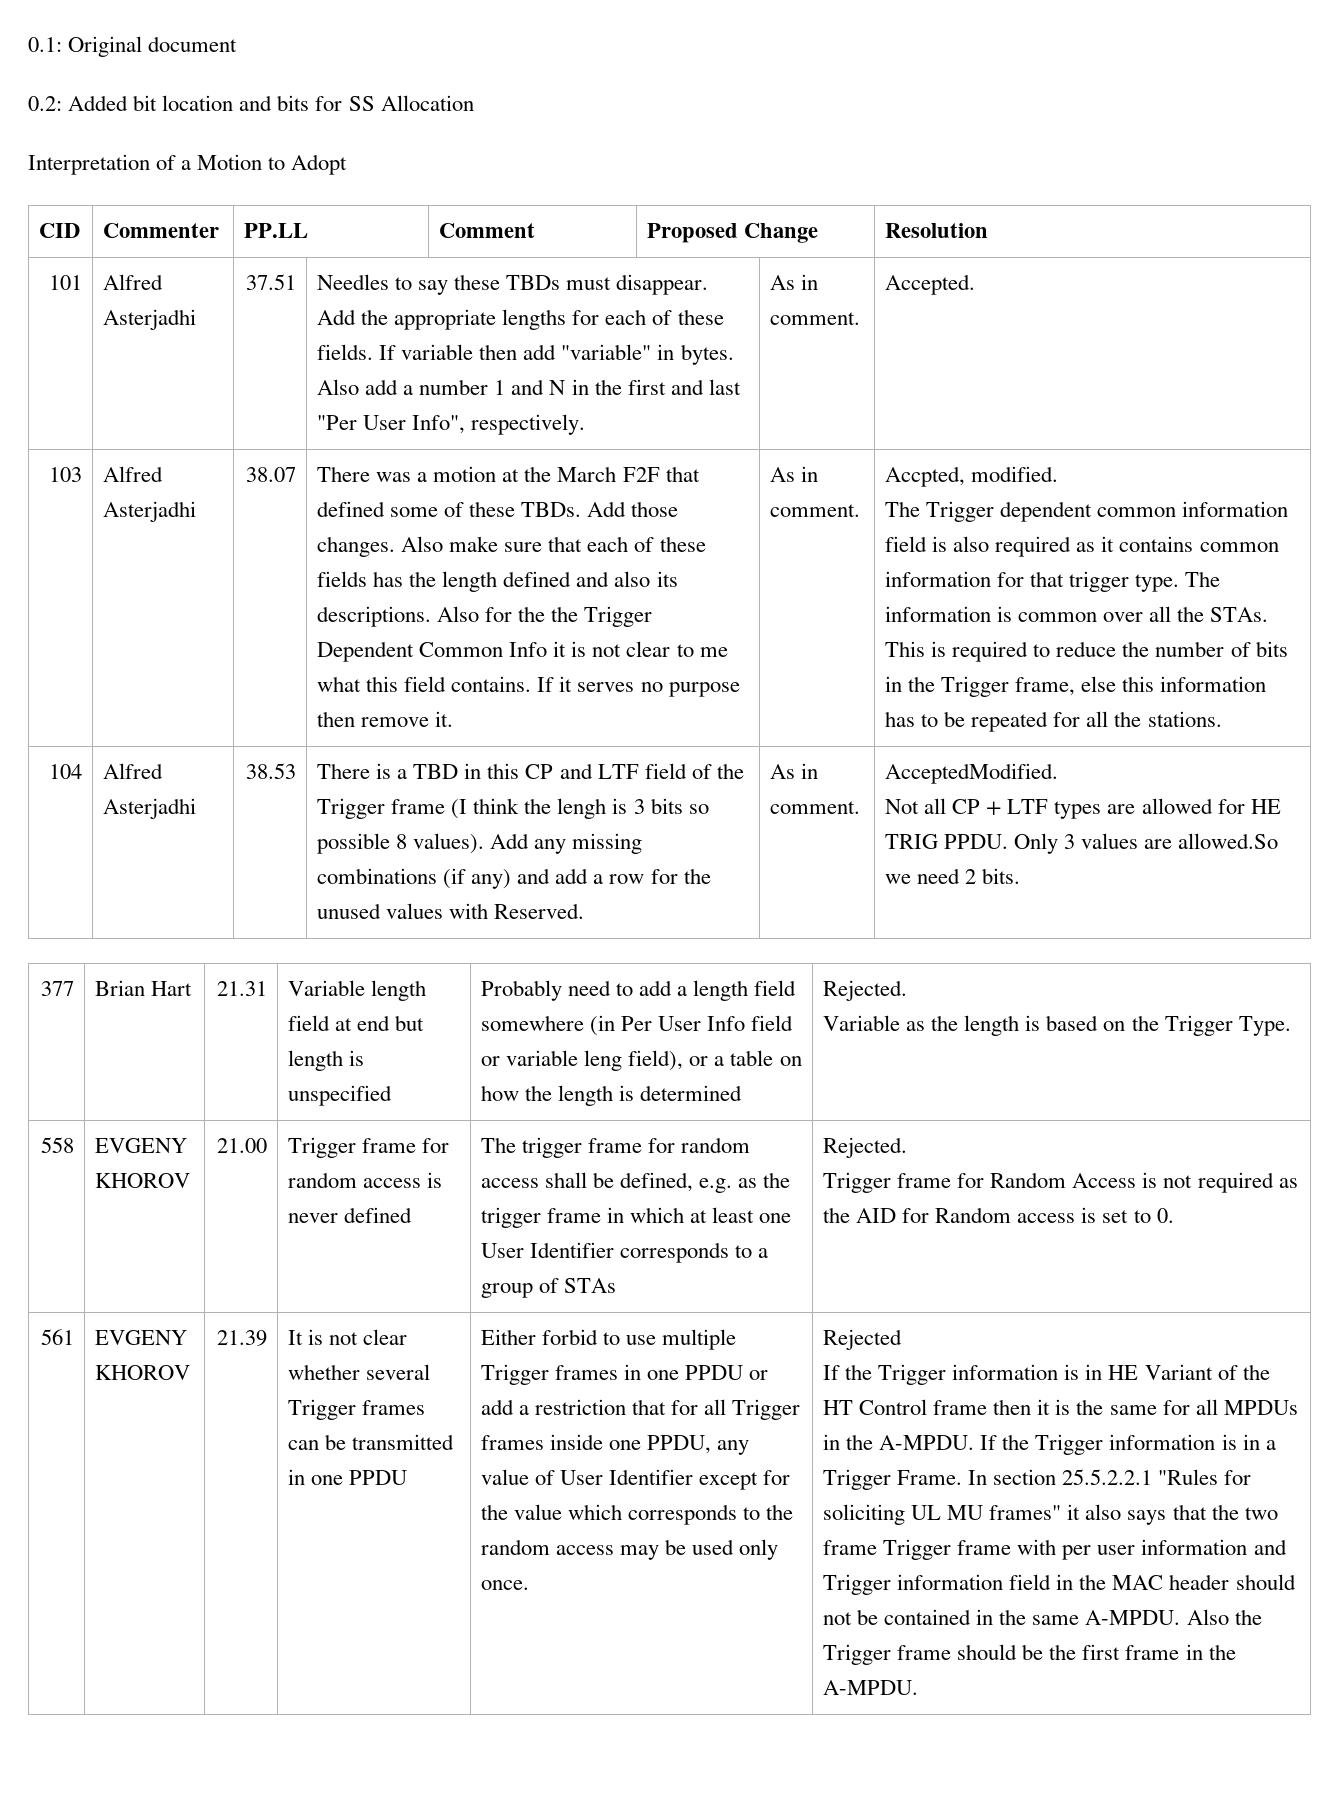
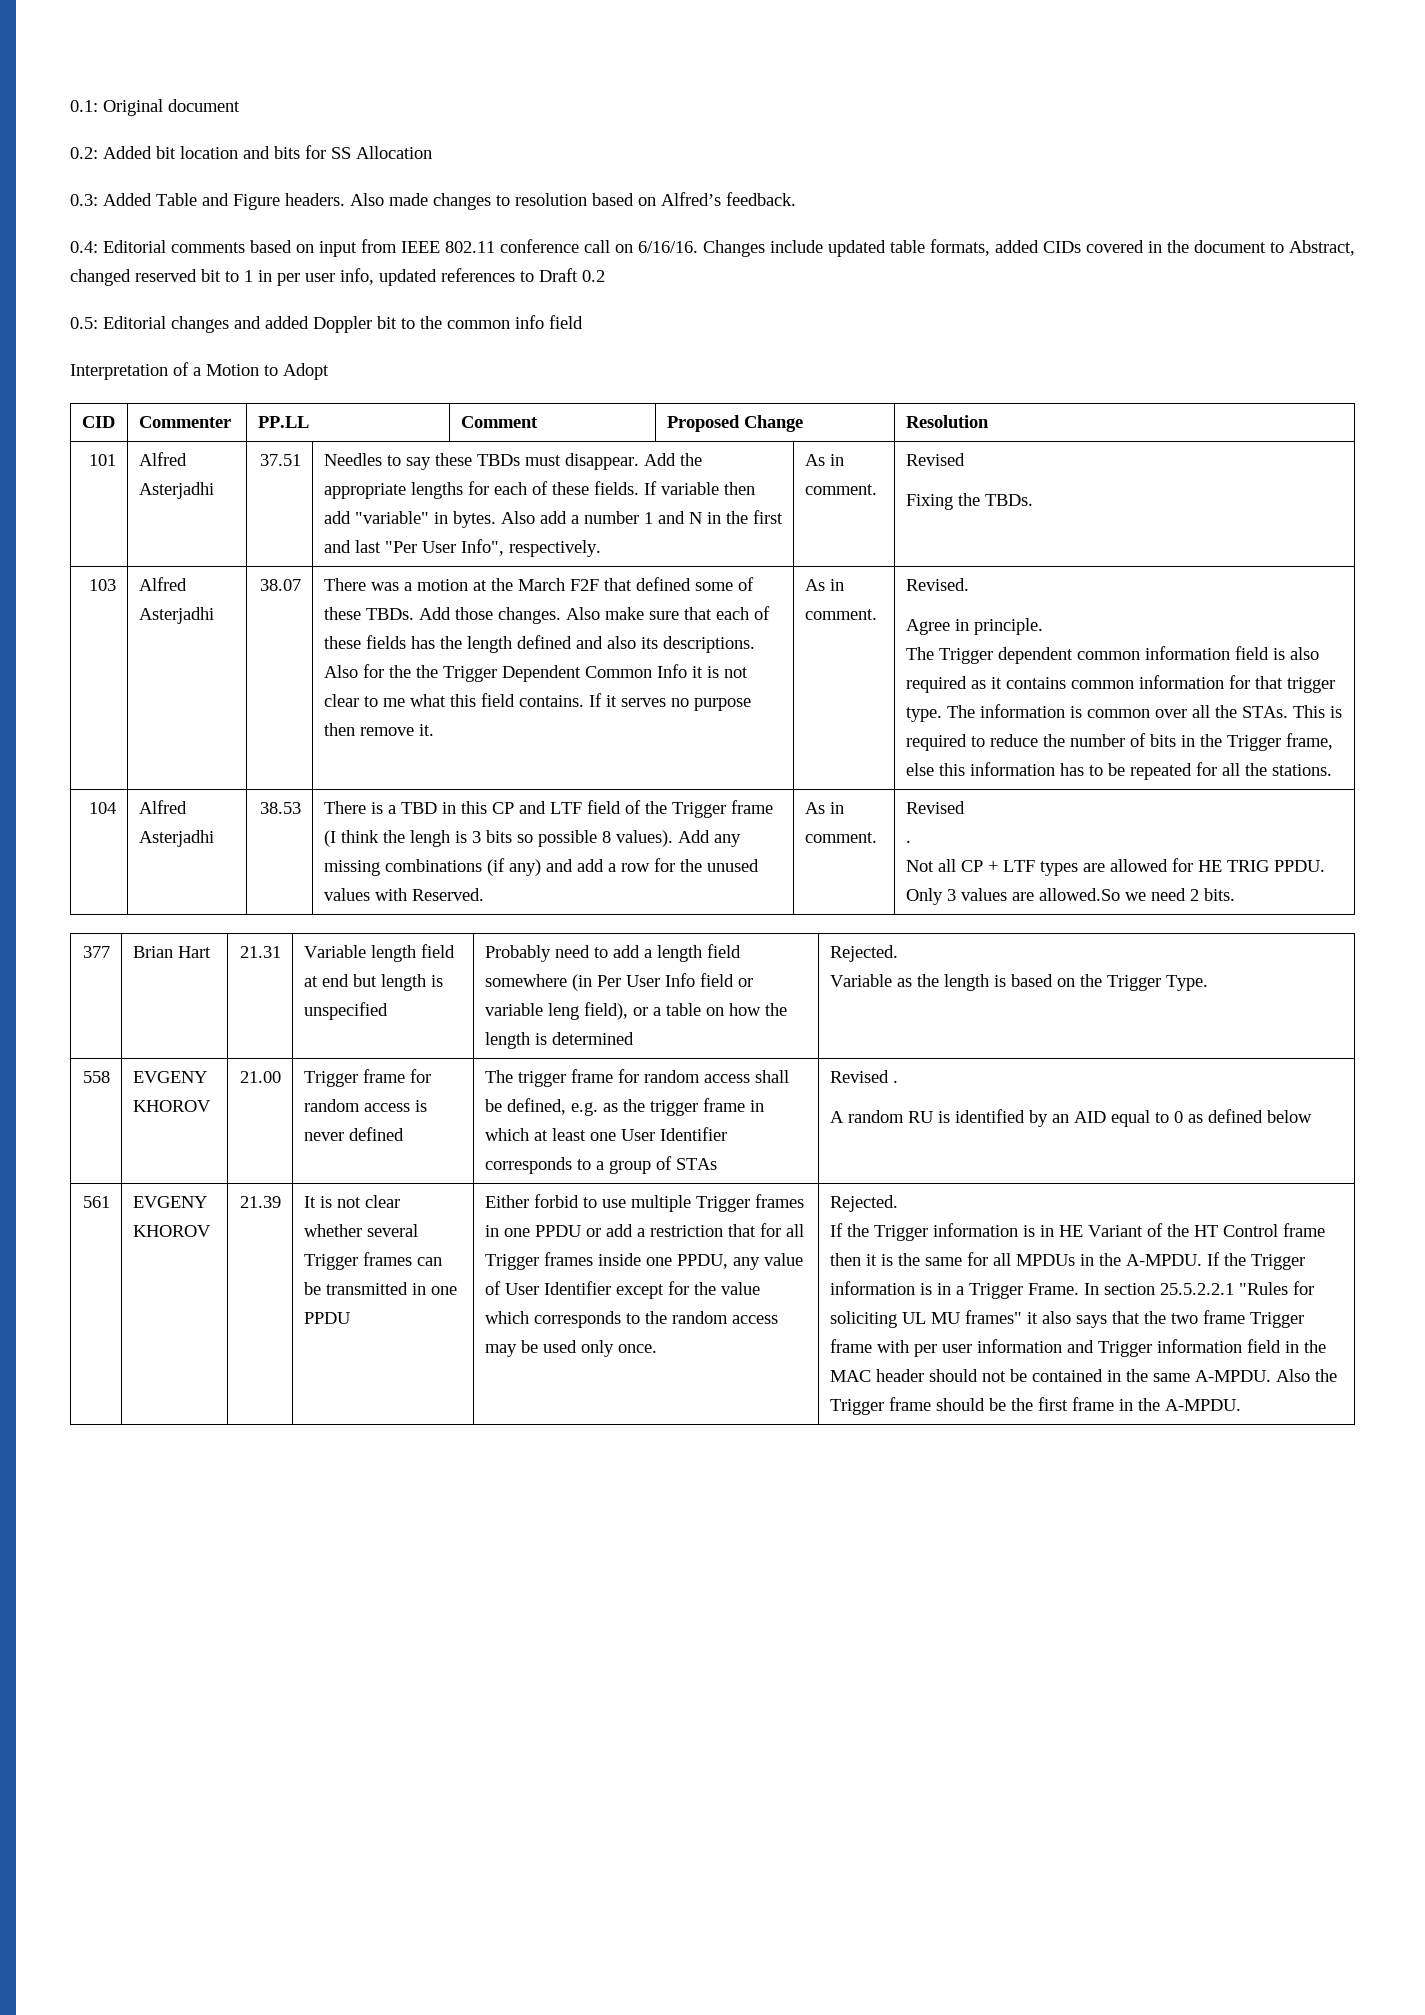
+ 0.3: Added Table and Figure headers. Also made changes to resolution based on Alfred’s feedback.
+ 0.4: Editorial comments based on input from IEEE 802.11 conference call on 6/16/16. Changes include updated table formats, added CIDs covered in the document to Abstract, changed reserved bit to 1 in per user info, updated references to Draft 0.2
+ 0.5: Editorial changes and added Doppler bit to the common info field
- Also add a number 1 and N in the first and last "Per User Info", respectively. | As in comment. | Accepted.
+ Also add a number 1 and N in the first and last "Per User Info", respectively. | As in comment. | Revised
+ Fixing the TBDs.
- Accpted, modified.
+ Revised.
+ Agree in principle.
- Add any missing combinations (if any) and add a row for the unused values with Reserved. | As in comment. | AcceptedModified.
+ Add any missing combinations (if any) and add a row for the unused values with Reserved. | As in comment. | Revised
+ .
- The trigger frame for random access shall be defined, e.g. as the trigger frame in which at least one User Identifier corresponds to a group of STAs | Rejected.
- Trigger frame for Random Access is not required as the AID for Random access is set to 0.
+ The trigger frame for random access shall be defined, e.g. as the trigger frame in which at least one User Identifier corresponds to a group of STAs | Revised .
+ A random RU is identified by an AID equal to 0 as defined below
- Either forbid to use multiple Trigger frames in one PPDU or add a restriction that for all Trigger frames inside one PPDU, any value of User Identifier except for the value which corresponds to the random access may be used only once. | Rejected
+ Either forbid to use multiple Trigger frames in one PPDU or add a restriction that for all Trigger frames inside one PPDU, any value of User Identifier except for the value which corresponds to the random access may be used only once. | Rejected.

